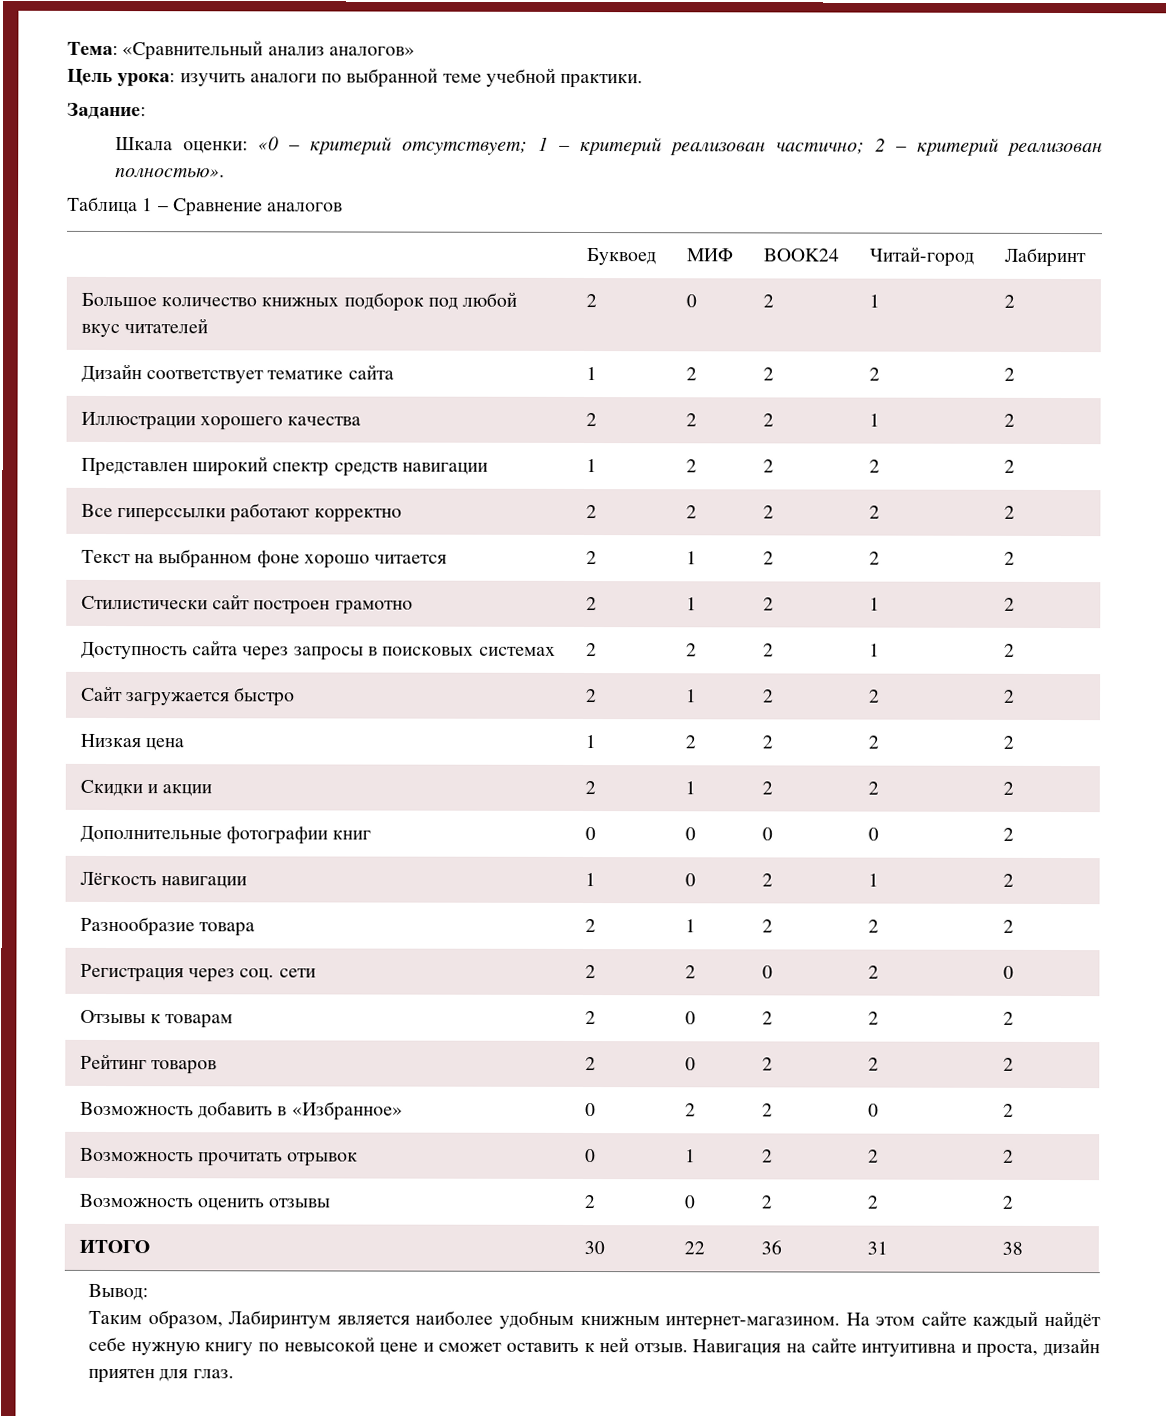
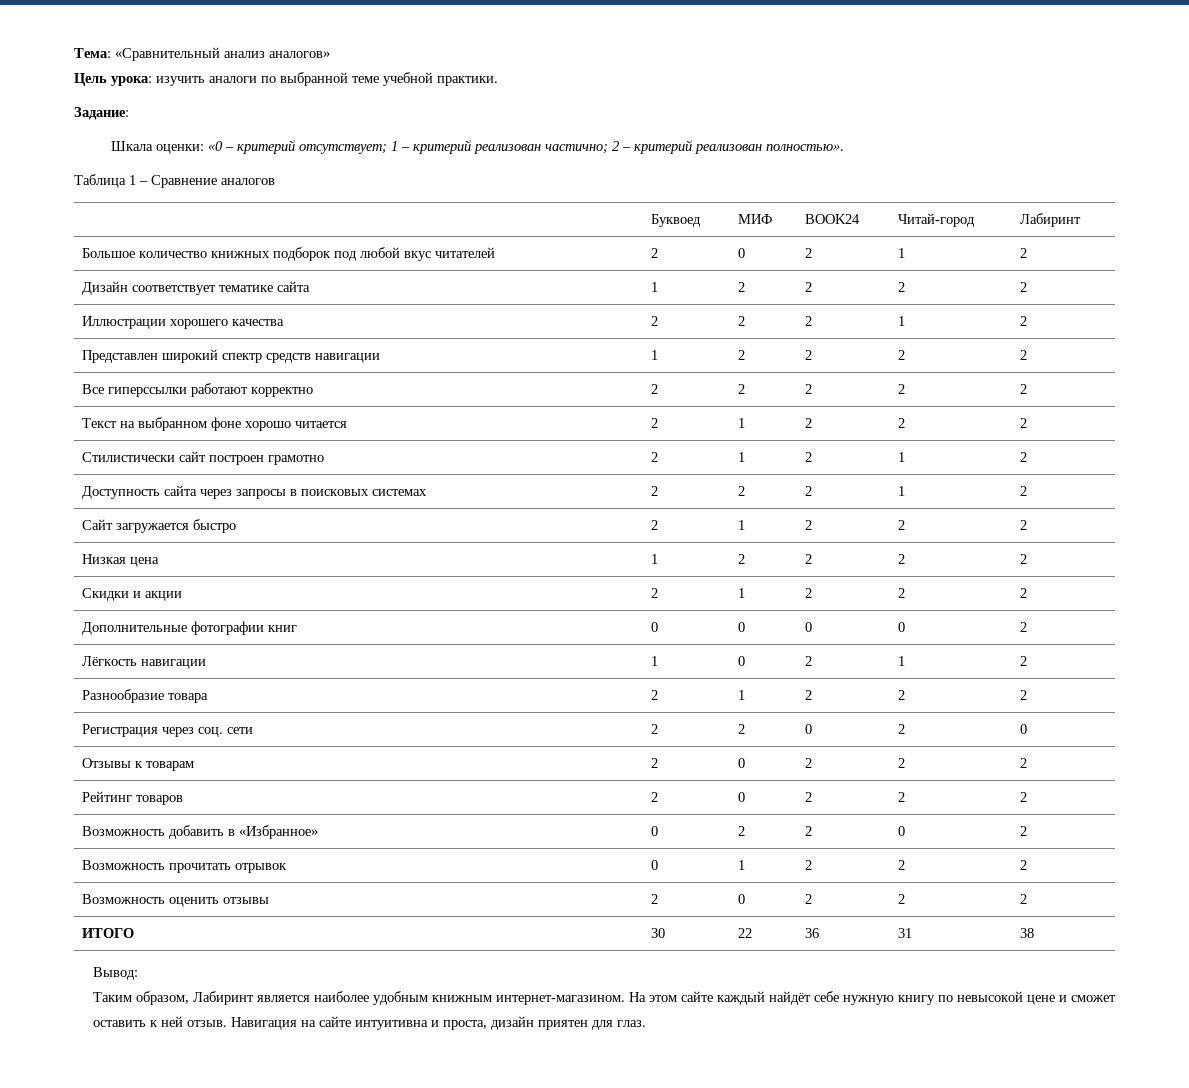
- Таким образом, Лабиринтум является наиболее удобным книжным интернет-магазином.
+ Таким образом, Лабиринт является наиболее удобным книжным интернет-магазином.

